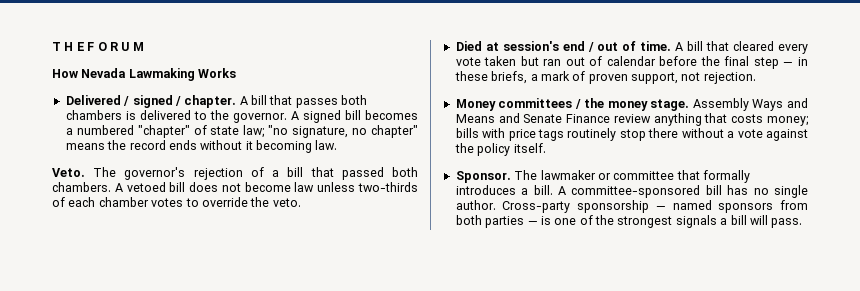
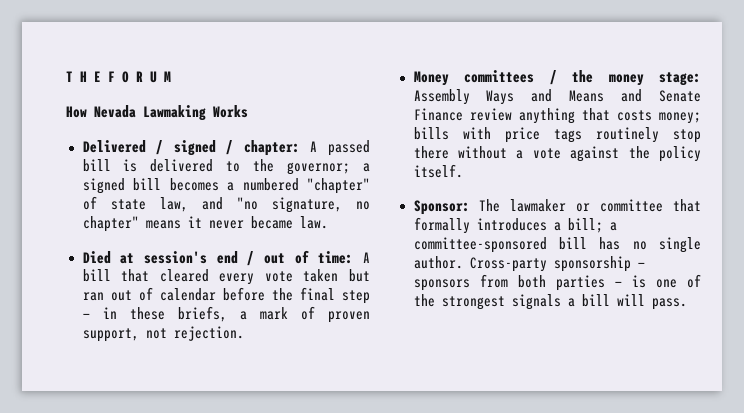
- Delivered / signed / chapter. A bill that passes both chambers is delivered to the governor. A signed bill becomes a numbered "chapter" of state law; "no signature, no chapter" means the record ends without it becoming law.
- Veto. The governor's rejection of a bill that passed both chambers. A vetoed bill does not become law unless two-thirds of each chamber votes to override the veto.
+ Delivered / signed / chapter: A passed bill is delivered to the governor; a signed bill becomes a numbered "chapter" of state law, and "no signature, no chapter" means it never became law.
- Died at session's end / out of time. A bill that cleared every vote taken but ran out of calendar before the final step — in these briefs, a mark of proven support, not rejection.
+ Died at session's end / out of time: A bill that cleared every vote taken but ran out of calendar before the final step — in these briefs, a mark of proven support, not rejection.
- Money committees / the money stage. Assembly Ways and Means and Senate Finance review anything that costs money; bills with price tags routinely stop there without a vote against the policy itself.
+ Money committees / the money stage: Assembly Ways and Means and Senate Finance review anything that costs money; bills with price tags routinely stop there without a vote against the policy itself.
- Sponsor. The lawmaker or committee that formally introduces a bill. A committee-sponsored bill has no single author.
+ Sponsor: The lawmaker or committee that formally introduces a bill; a committee-sponsored bill has no single author.
- Cross-party sponsorship — named sponsors from both parties — is one of the strongest signals a bill will pass.
+ Cross-party sponsorship — sponsors from both parties — is one of the strongest signals a bill will pass.

